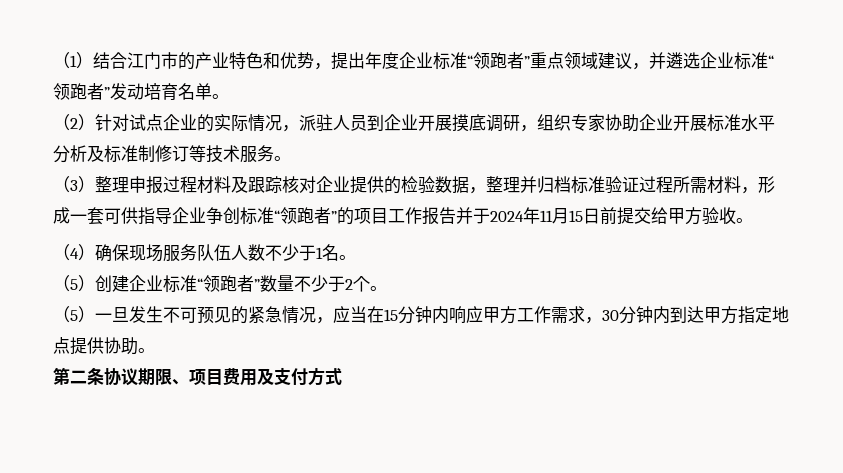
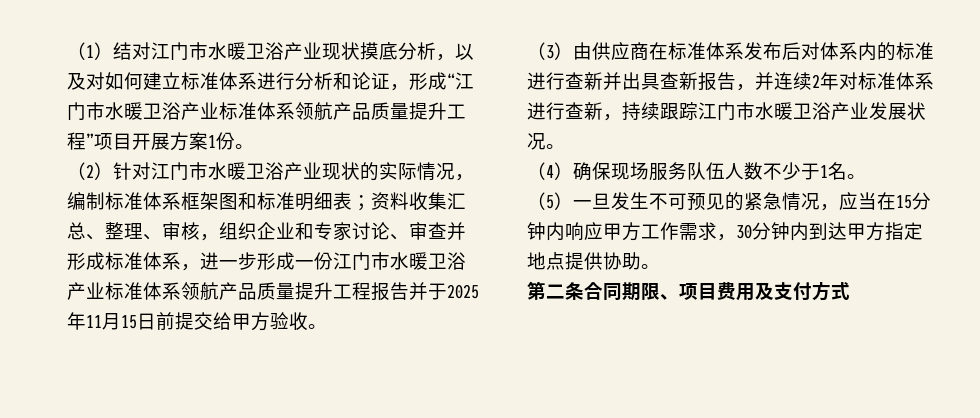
- （1）结合江门市的产业特色和优势，提出年度企业标准“领跑者”重点领域建议，并遴选企业标准“领跑者”发动培育名单。
- （2）针对试点企业的实际情况，派驻人员到企业开展摸底调研，组织专家协助企业开展标准水平分析及标准制修订等技术服务。
- （3）整理申报过程材料及跟踪核对企业提供的检验数据，整理并归档标准验证过程所需材料，形成一套可供指导企业争创标准“领跑者”的项目工作报告并于2024年11月15日前提交给甲方验收。
+ （1）结对江门市水暖卫浴产业现状摸底分析，以及对如何建立标准体系进行分析和论证，形成“江门市水暖卫浴产业标准体系领航产品质量提升工程”项目开展方案1份。
+ （2）针对江门市水暖卫浴产业现状的实际情况，编制标准体系框架图和标准明细表；资料收集汇总、整理、审核，组织企业和专家讨论、审查并形成标准体系，进一步形成一份江门市水暖卫浴产业标准体系领航产品质量提升工程报告并于2025年11月15日前提交给甲方验收。
+ （3）由供应商在标准体系发布后对体系内的标准进行查新并出具查新报告，并连续2年对标准体系进行查新，持续跟踪江门市水暖卫浴产业发展状况。
- （5）创建企业标准“领跑者”数量不少于2个。
- 第二条协议期限、项目费用及支付方式
+ 第二条合同期限、项目费用及支付方式

